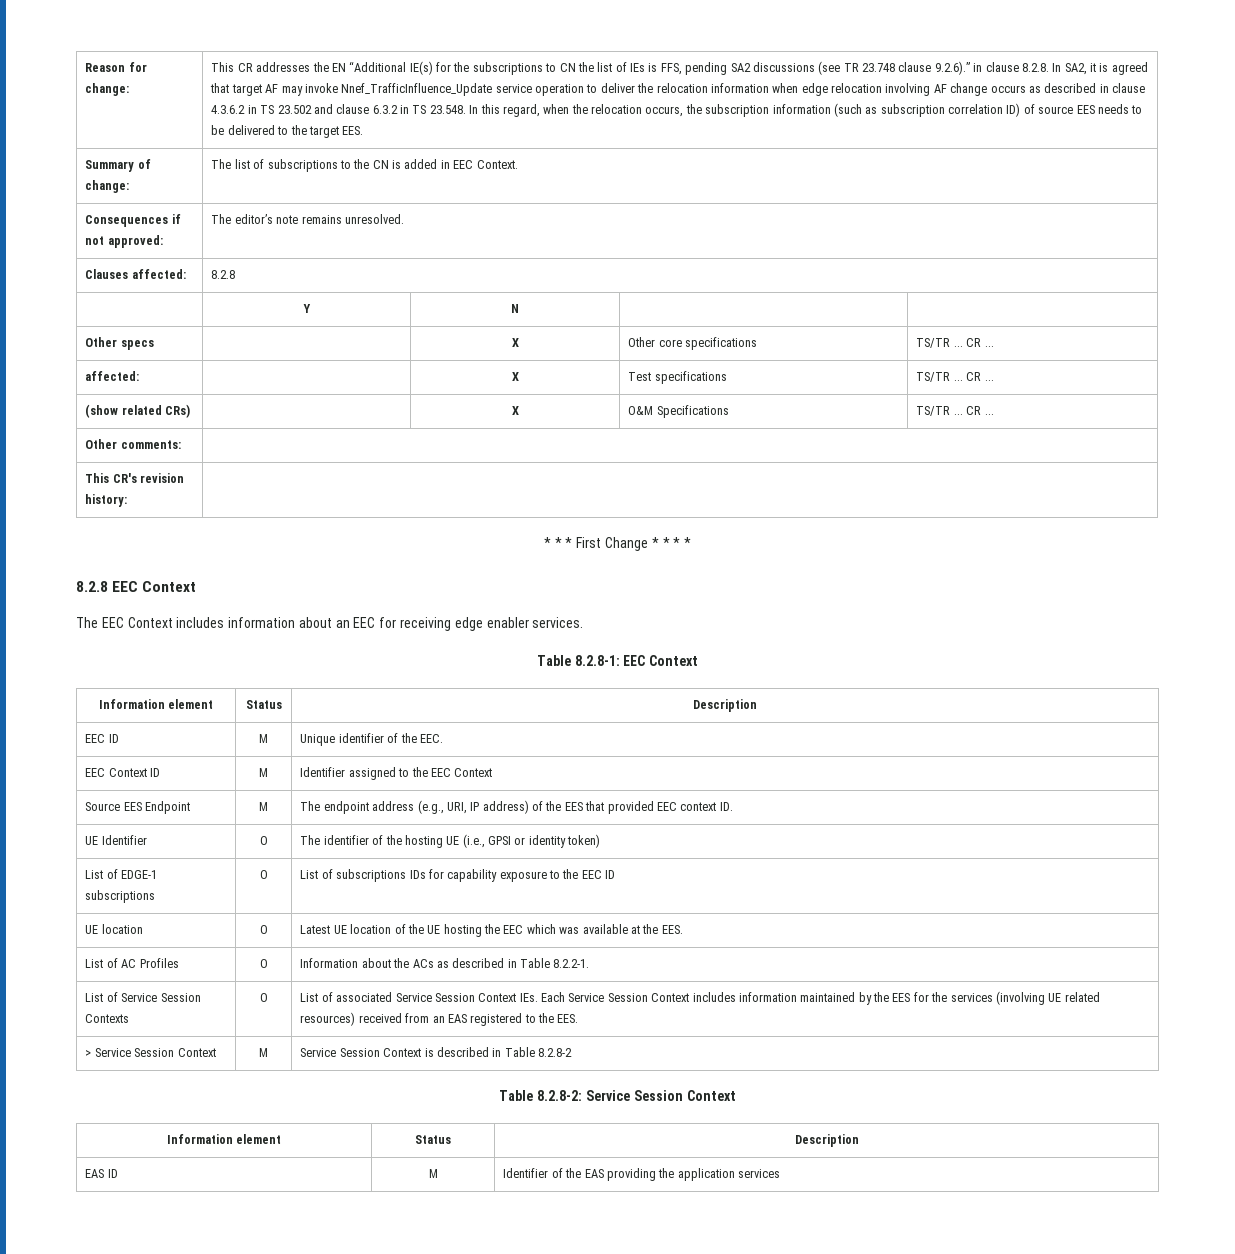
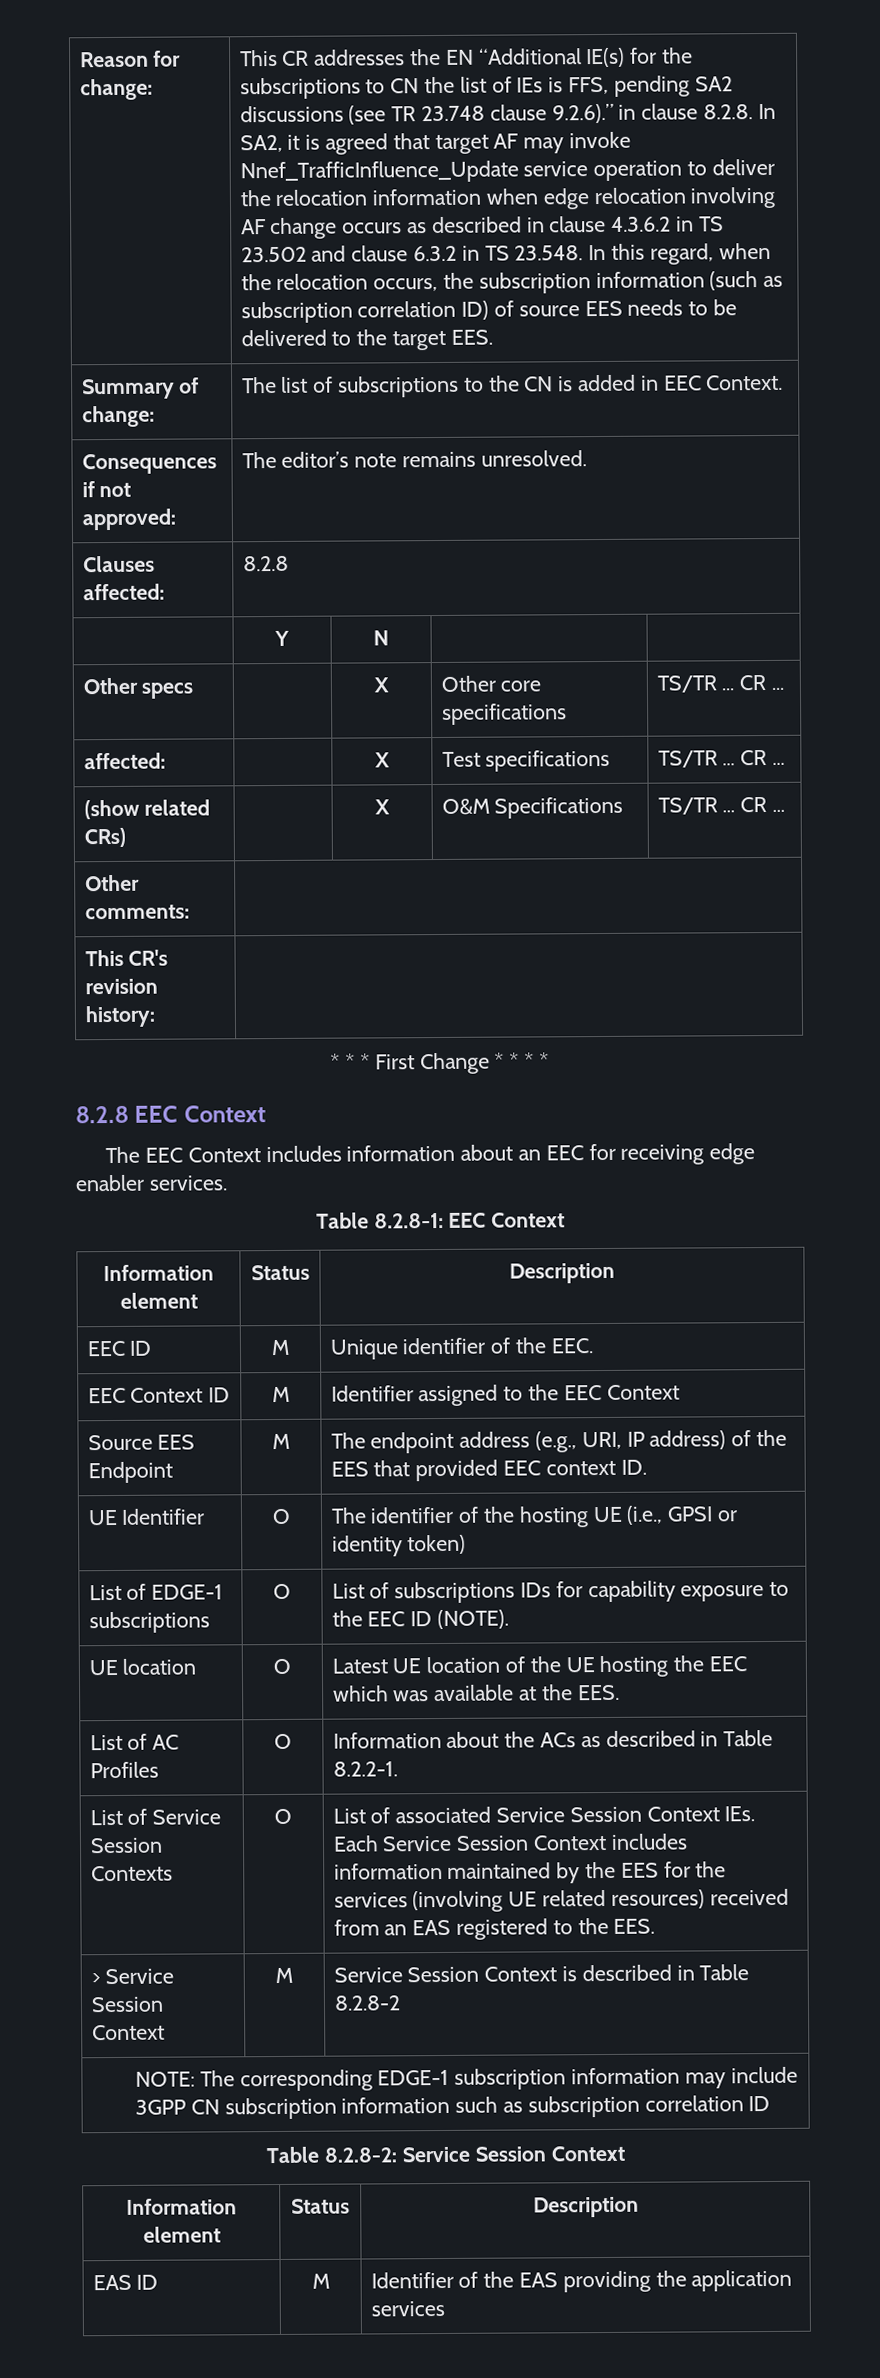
- List of EDGE-1 subscriptions | O | List of subscriptions IDs for capability exposure to the EEC ID
+ List of EDGE-1 subscriptions | O | List of subscriptions IDs for capability exposure to the EEC ID (NOTE).
+ NOTE: The corresponding EDGE-1 subscription information may include 3GPP CN subscription information such as subscription correlation ID

